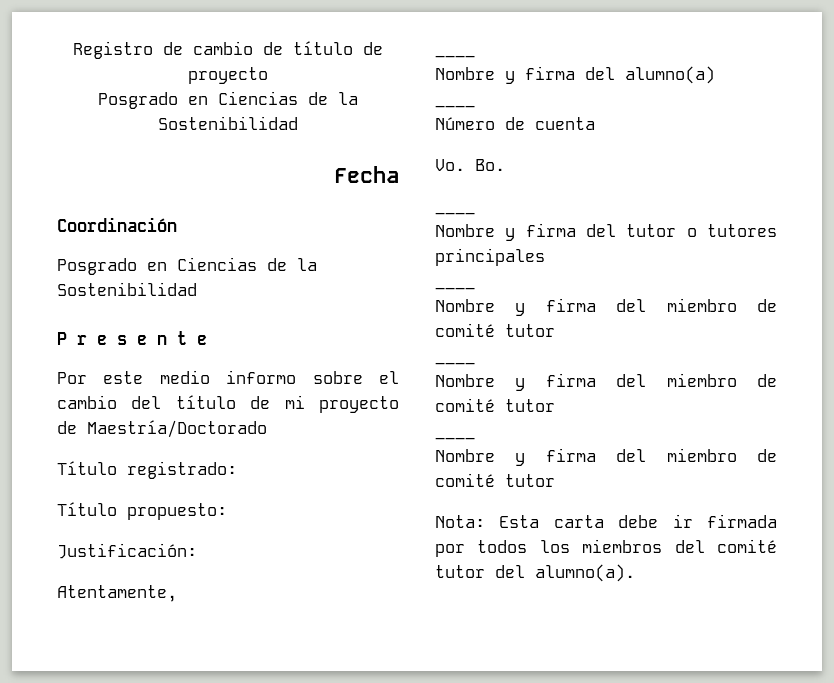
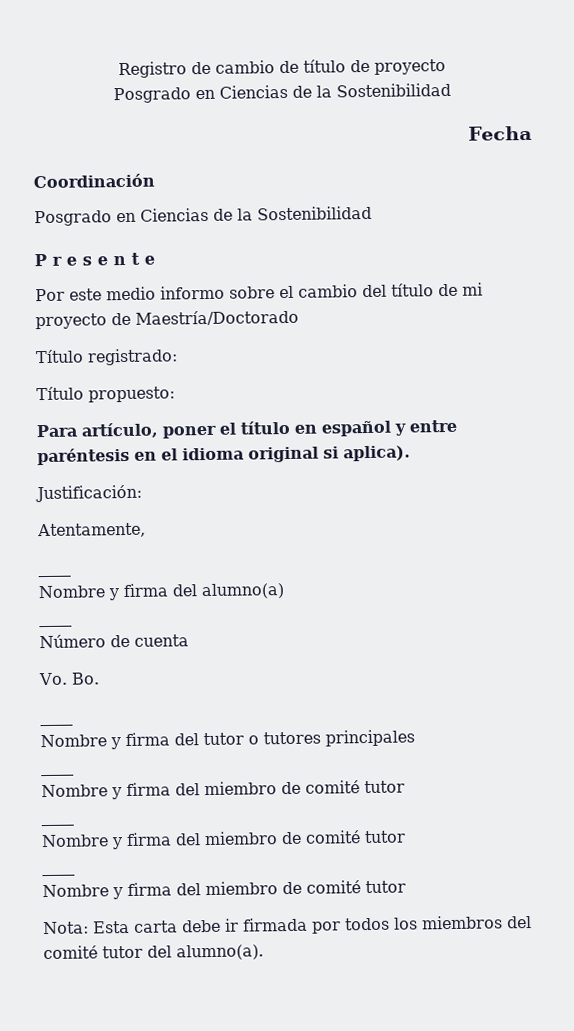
+ Para artículo, poner el título en español y entre paréntesis en el idioma original si aplica).

